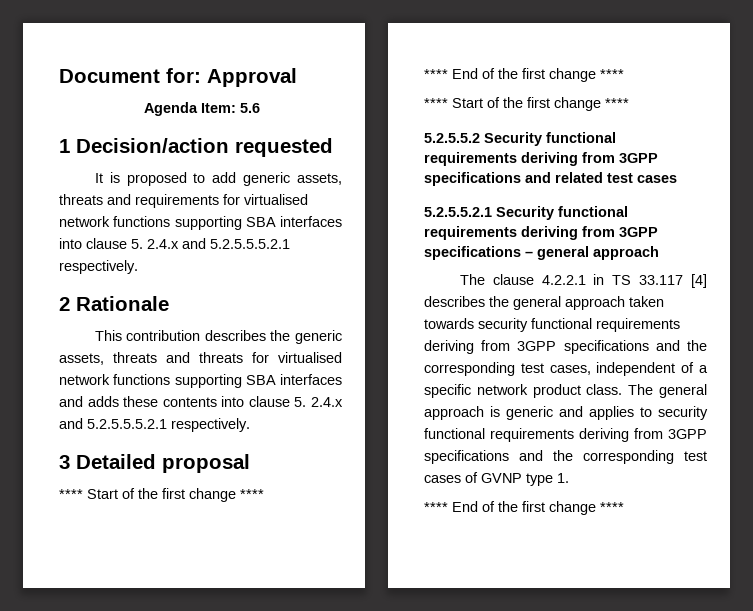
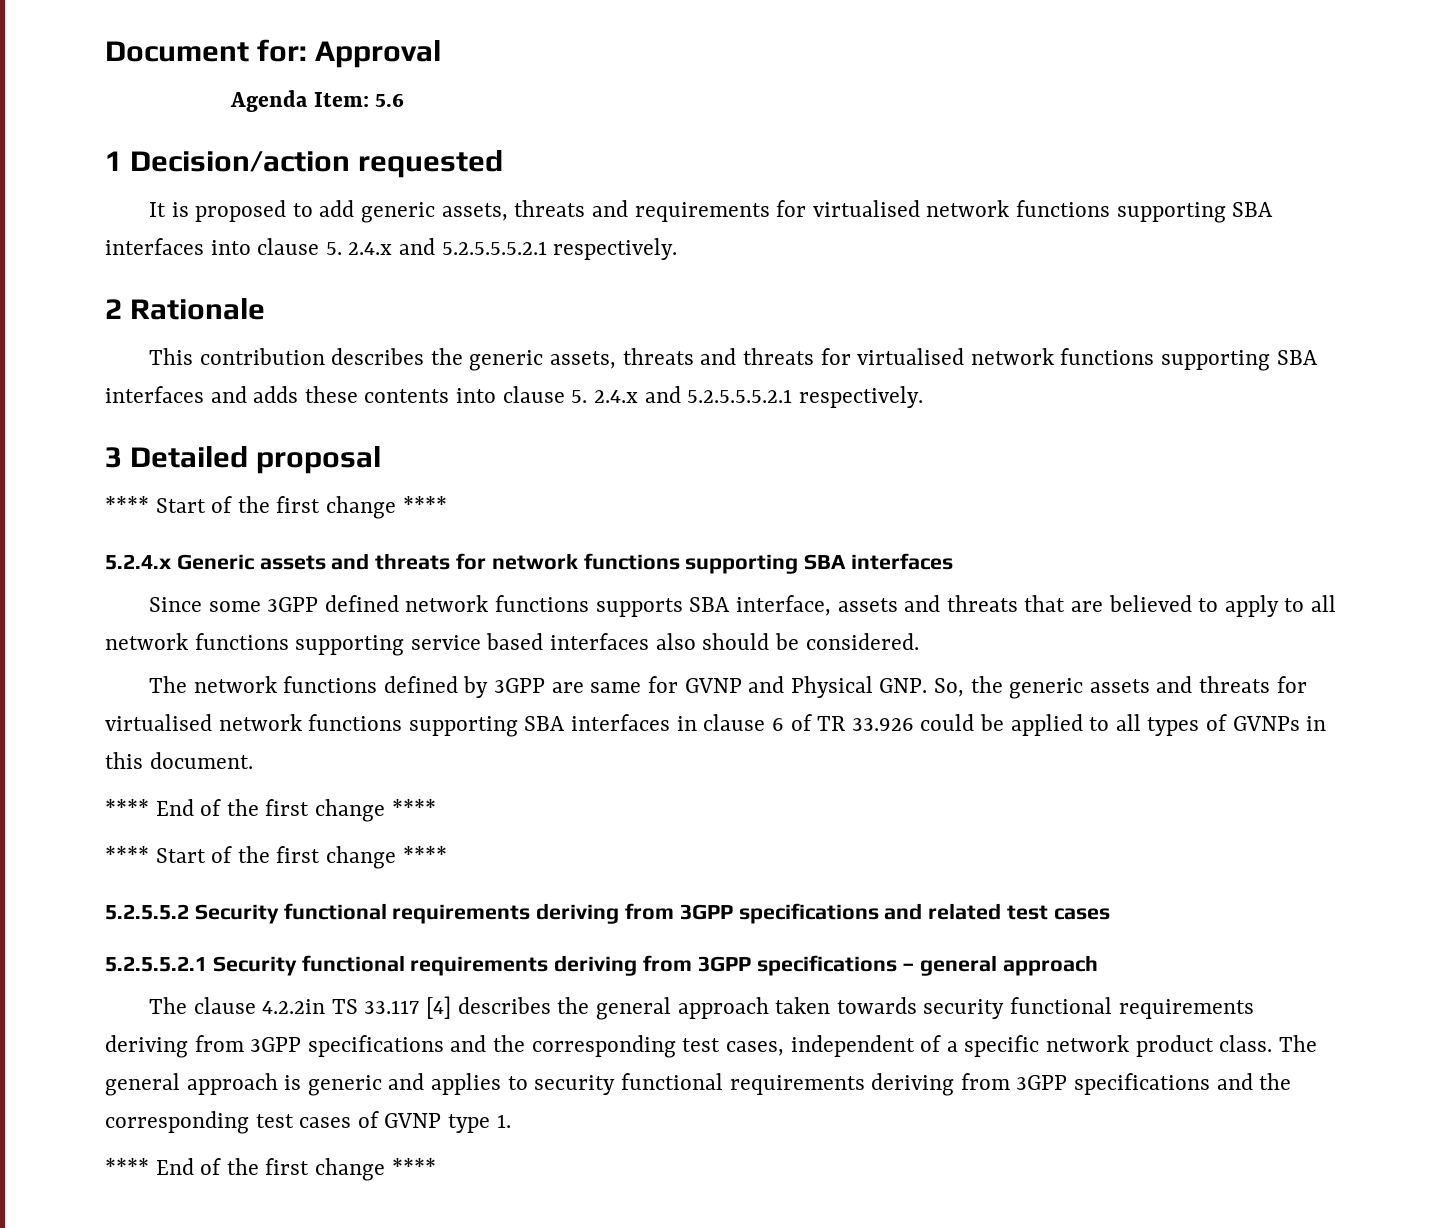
+ 5.2.4.x Generic assets and threats for network functions supporting SBA interfaces
+ Since some 3GPP defined network functions supports SBA interface, assets and threats that are believed to apply to all network functions supporting service based interfaces also should be considered.
+ The network functions defined by 3GPP are same for GVNP and Physical GNP. So, the generic assets and threats for virtualised network functions supporting SBA interfaces in clause 6 of TR 33.926 could be applied to all types of GVNPs in this document.
- The clause 4.2.2.1 in TS 33.117 [4] describes the general approach taken towards security functional requirements deriving from 3GPP specifications and the corresponding test cases, independent of a specific network product class.
+ The clause 4.2.2in TS 33.117 [4] describes the general approach taken towards security functional requirements deriving from 3GPP specifications and the corresponding test cases, independent of a specific network product class.

